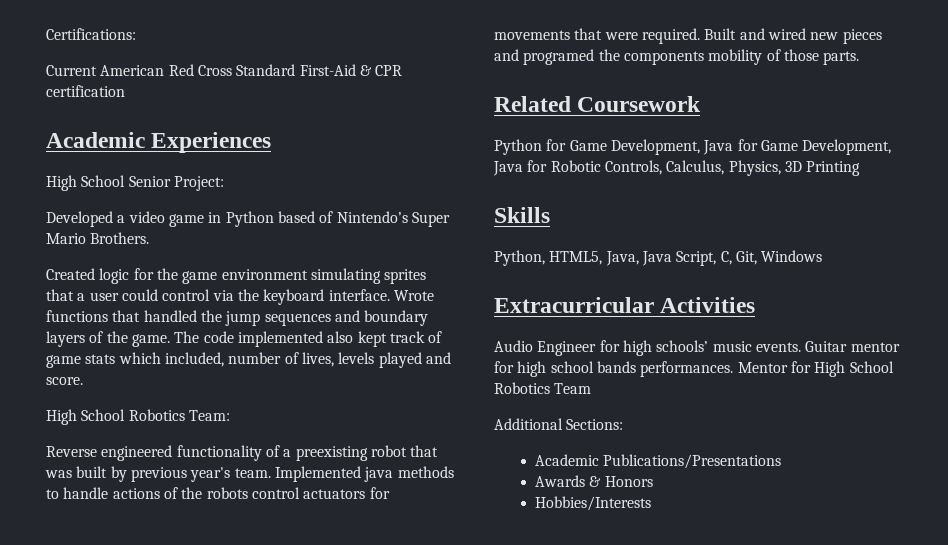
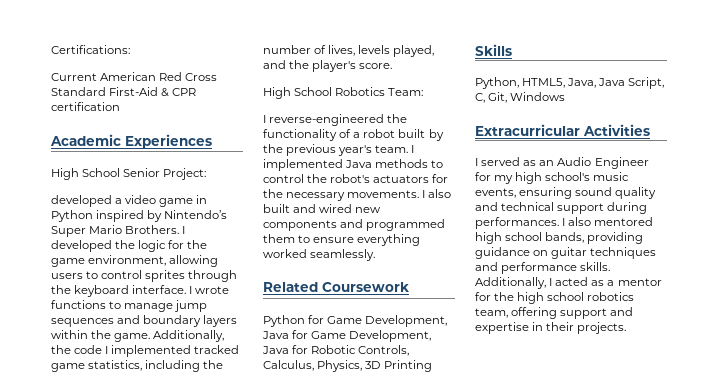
- Developed a video game in Python based of Nintendo’s Super Mario Brothers.
- Created logic for the game environment simulating sprites that a user could control via the keyboard interface. Wrote functions that handled the jump sequences and boundary layers of the game.
+ developed a video game in Python inspired by Nintendo’s Super Mario Brothers. I developed the logic for the game environment, allowing users to control sprites through the keyboard interface. I wrote functions to manage jump sequences and boundary layers within the game.
- The code implemented also kept track of game stats which included, number of lives, levels played and score.
+ Additionally, the code I implemented tracked game statistics, including the number of lives, levels played, and the player's score.
- Reverse engineered functionality of a preexisting robot that was built by previous year's team.
+ I reverse-engineered the functionality of a robot built by the previous year's team.
- Implemented java methods to handle actions of the robots control actuators for movements that were required. Built and wired new pieces and programed the components mobility of those parts.
+ I implemented Java methods to control the robot's actuators for the necessary movements. I also built and wired new components and programmed them to ensure everything worked seamlessly.
- Audio Engineer for high schools’ music events. Guitar mentor for high school bands performances. Mentor for High School Robotics Team
- Additional Sections:
- Academic Publications/Presentations
- Awards & Honors
- Hobbies/Interests
+ I served as an Audio Engineer for my high school's music events, ensuring sound quality and technical support during performances. I also mentored high school bands, providing guidance on guitar techniques and performance skills. Additionally, I acted as a mentor for the high school robotics team, offering support and expertise in their projects.

